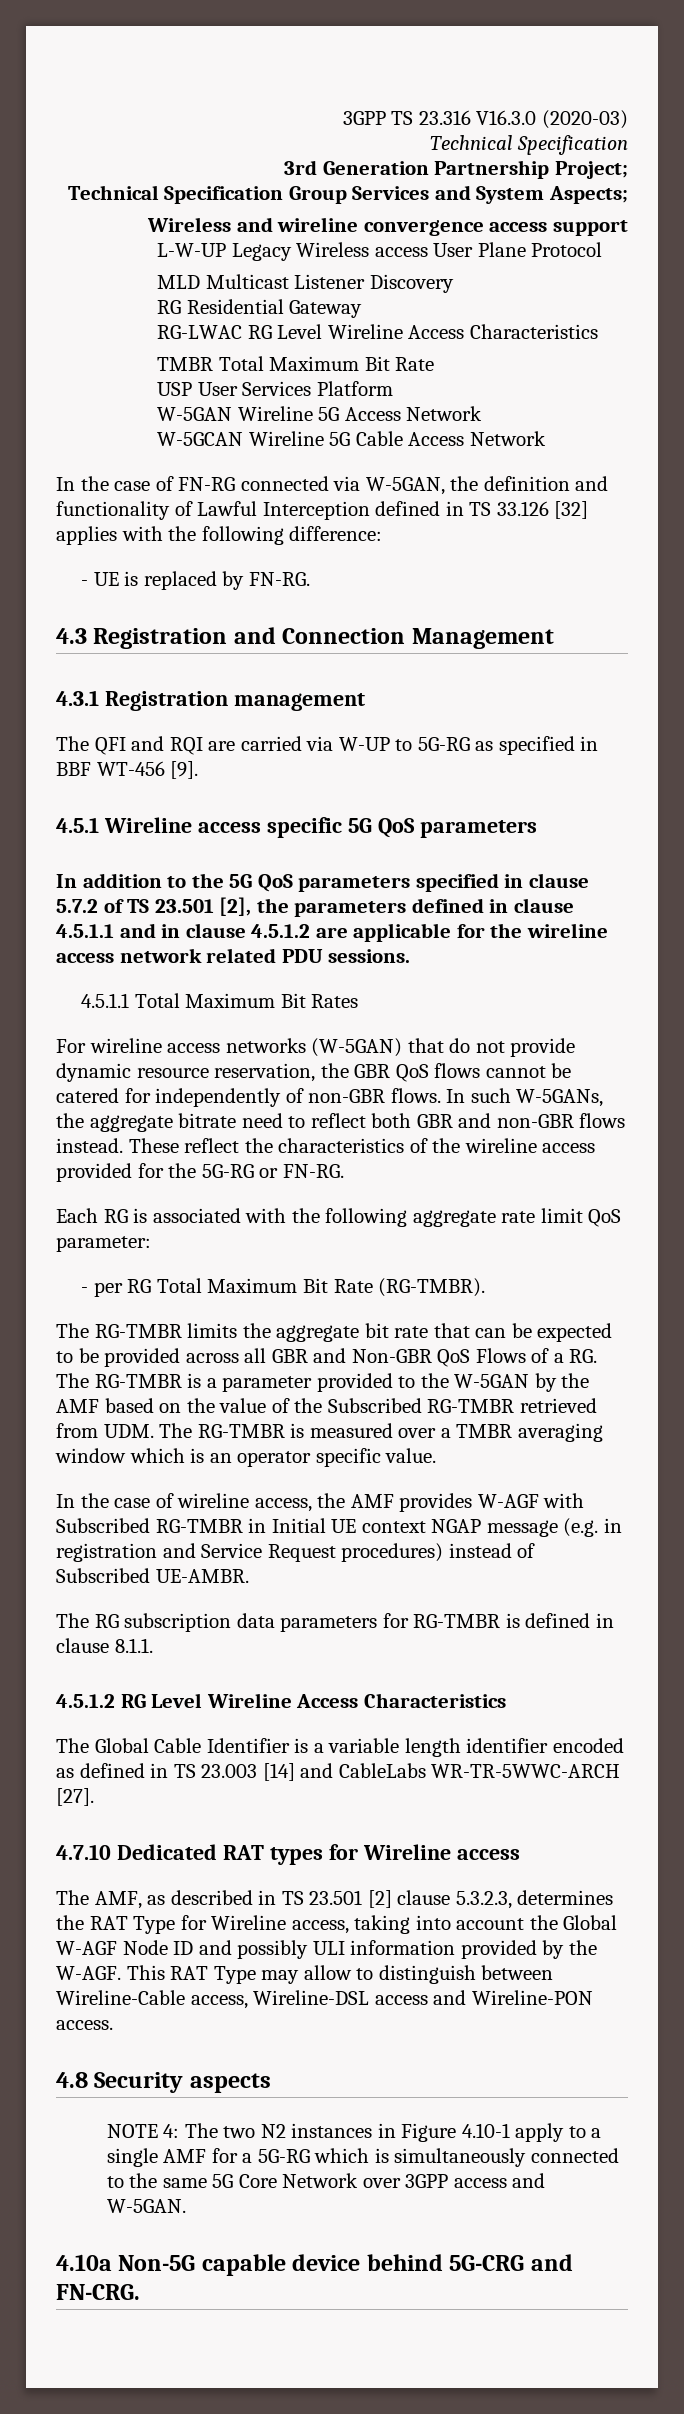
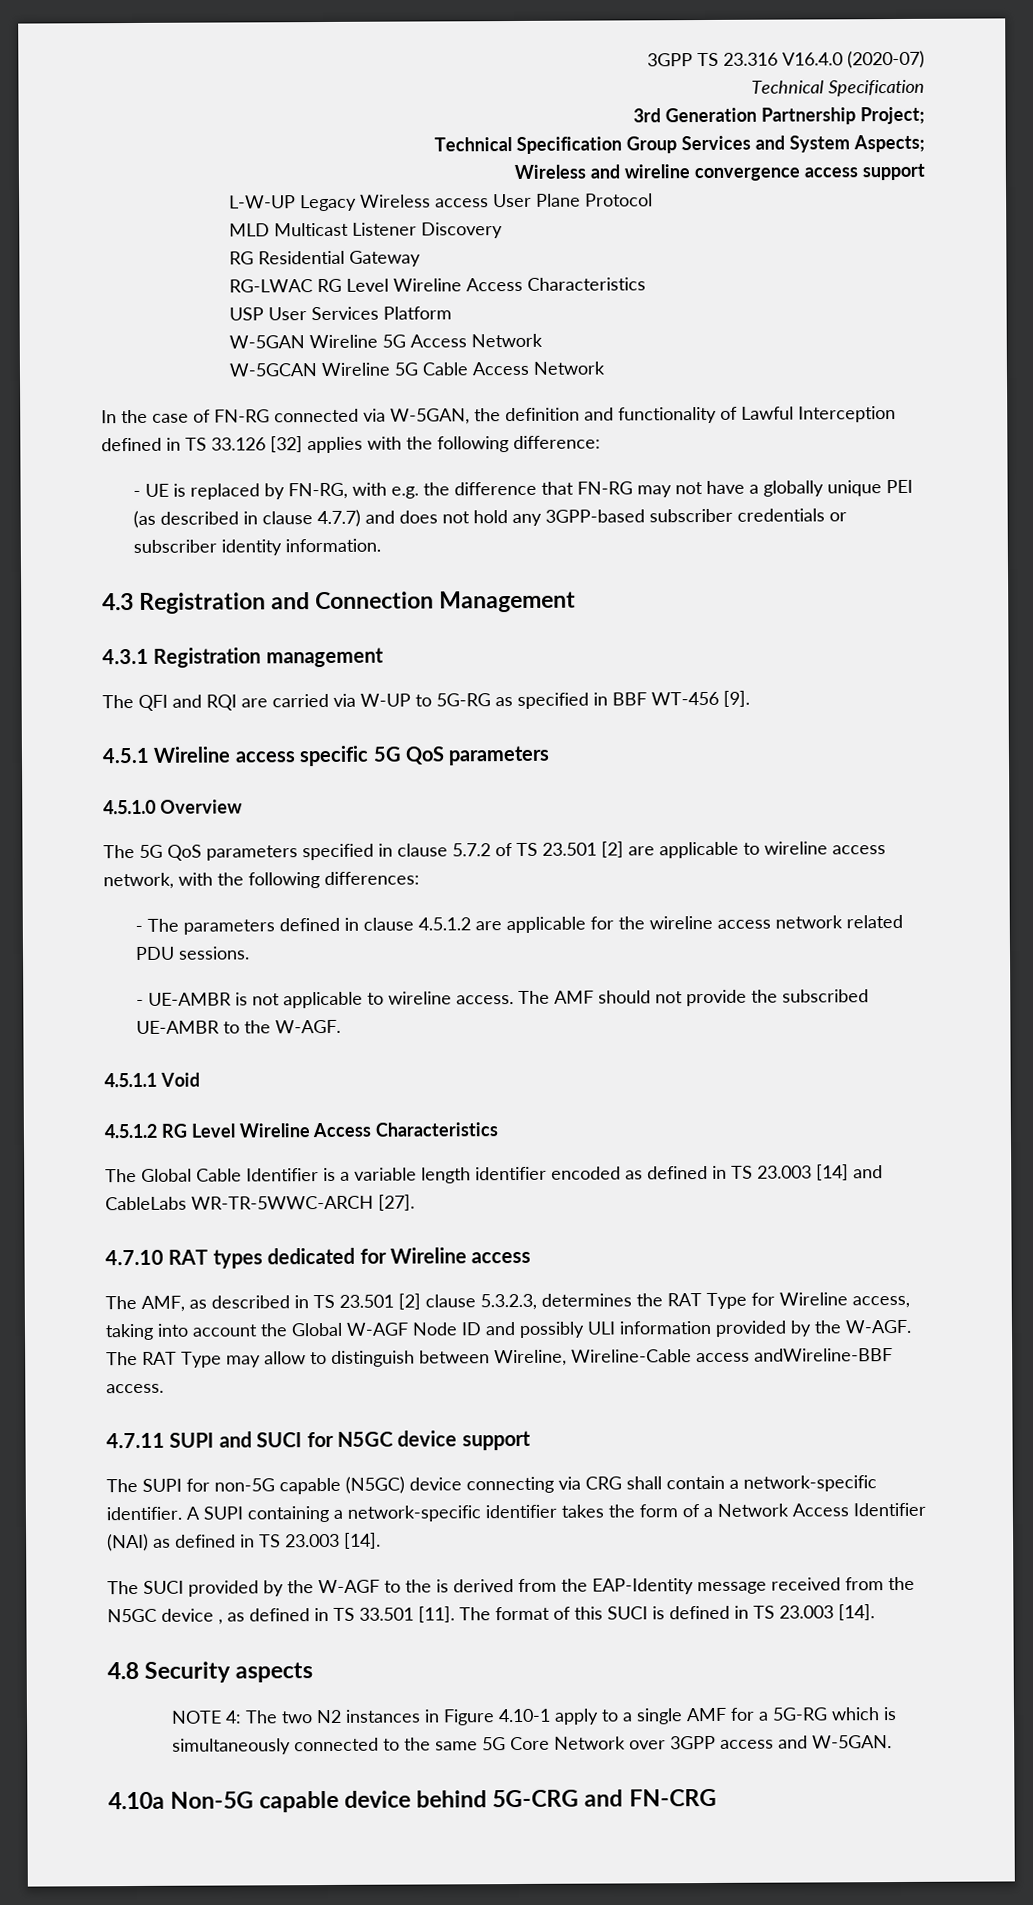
- 3GPP TS 23.316 V16.3.0 (2020-03)
+ 3GPP TS 23.316 V16.4.0 (2020-07)
- TMBR Total Maximum Bit Rate
- - UE is replaced by FN-RG.
+ - UE is replaced by FN-RG, with e.g. the difference that FN-RG may not have a globally unique PEI (as described in clause 4.7.7) and does not hold any 3GPP-based subscriber credentials or subscriber identity information.
- In addition to the 5G QoS parameters specified in clause 5.7.2 of TS 23.501 [2], the parameters defined in clause 4.5.1.1 and in clause 4.5.1.2 are applicable for the wireline access network related PDU sessions.
+ 4.5.1.0 Overview
+ The 5G QoS parameters specified in clause 5.7.2 of TS 23.501 [2] are applicable to wireline access network, with the following differences:
+ - The parameters defined in clause 4.5.1.2 are applicable for the wireline access network related PDU sessions.
- 4.5.1.1 Total Maximum Bit Rates
- For wireline access networks (W-5GAN) that do not provide dynamic resource reservation, the GBR QoS flows cannot be catered for independently of non-GBR flows. In such W-5GANs, the aggregate bitrate need to reflect both GBR and non-GBR flows instead. These reflect the characteristics of the wireline access provided for the 5G-RG or FN-RG.
- Each RG is associated with the following aggregate rate limit QoS parameter:
- - per RG Total Maximum Bit Rate (RG-TMBR).
- The RG-TMBR limits the aggregate bit rate that can be expected to be provided across all GBR and Non-GBR QoS Flows of a RG. The RG-TMBR is a parameter provided to the W-5GAN by the AMF based on the value of the Subscribed RG-TMBR retrieved from UDM. The RG-TMBR is measured over a TMBR averaging window which is an operator specific value.
- In the case of wireline access, the AMF provides W-AGF with Subscribed RG-TMBR in Initial UE context NGAP message (e.g. in registration and Service Request procedures) instead of Subscribed UE-AMBR.
- The RG subscription data parameters for RG-TMBR is defined in clause 8.1.1.
+ - UE-AMBR is not applicable to wireline access. The AMF should not provide the subscribed UE-AMBR to the W-AGF.
+ 4.5.1.1 Void
- 4.7.10 Dedicated RAT types for Wireline access
+ 4.7.10 RAT types dedicated for Wireline access
- This RAT Type may allow to distinguish between Wireline-Cable access, Wireline-DSL access and Wireline-PON access.
+ The RAT Type may allow to distinguish between Wireline, Wireline-Cable access andWireline-BBF access.
+ 4.7.11 SUPI and SUCI for N5GC device support
+ The SUPI for non-5G capable (N5GC) device connecting via CRG shall contain a network-specific identifier. A SUPI containing a network-specific identifier takes the form of a Network Access Identifier (NAI) as defined in TS 23.003 [14].
+ The SUCI provided by the W-AGF to the is derived from the EAP-Identity message received from the N5GC device , as defined in TS 33.501 [11]. The format of this SUCI is defined in TS 23.003 [14].
- 4.10a Non-5G capable device behind 5G-CRG and FN-CRG.
+ 4.10a Non-5G capable device behind 5G-CRG and FN-CRG

